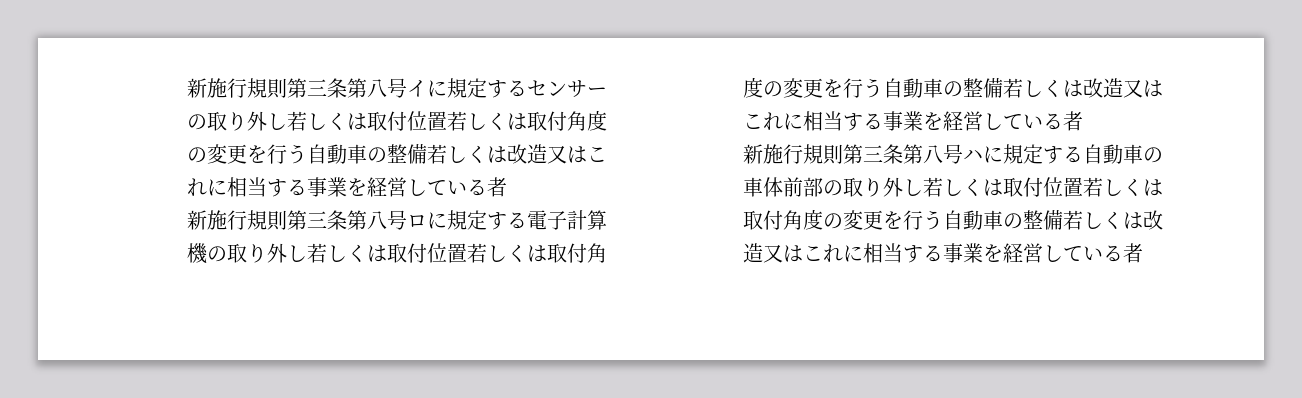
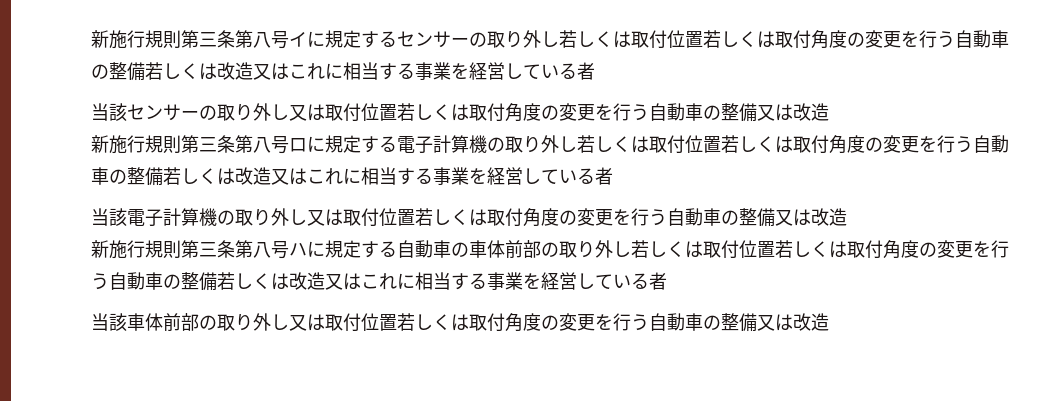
+ 当該センサーの取り外し又は取付位置若しくは取付角度の変更を行う自動車の整備又は改造
+ 当該電子計算機の取り外し又は取付位置若しくは取付角度の変更を行う自動車の整備又は改造
+ 当該車体前部の取り外し又は取付位置若しくは取付角度の変更を行う自動車の整備又は改造

